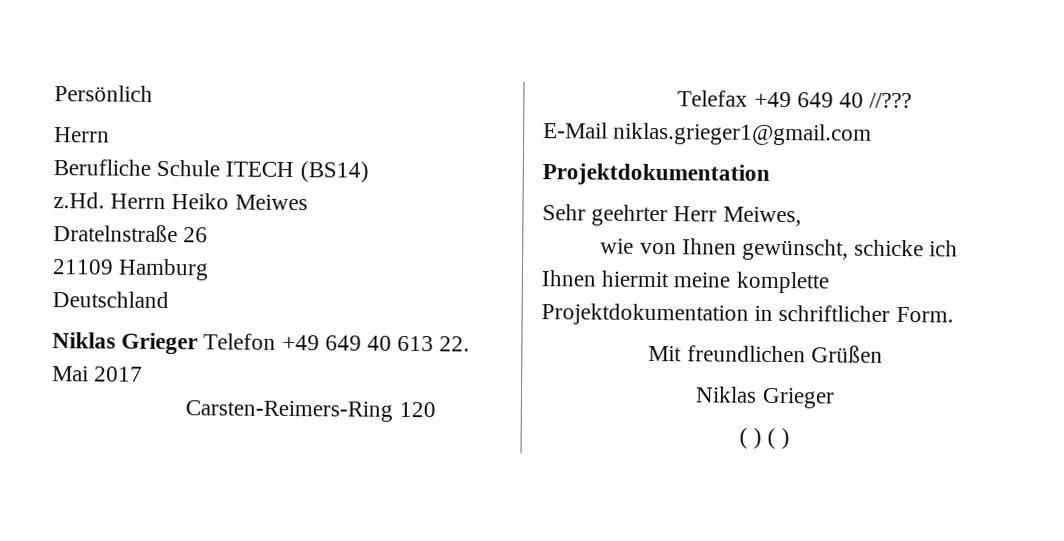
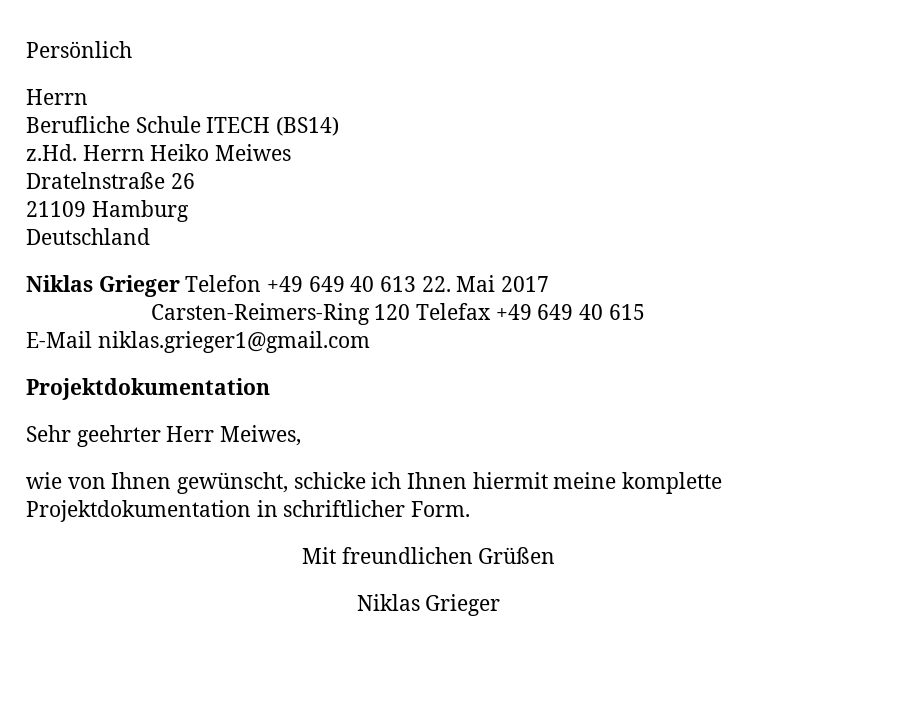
- Carsten-Reimers-Ring 120 Telefax +49 649 40 //???
+ Carsten-Reimers-Ring 120 Telefax +49 649 40 615
- ( ) ( )

